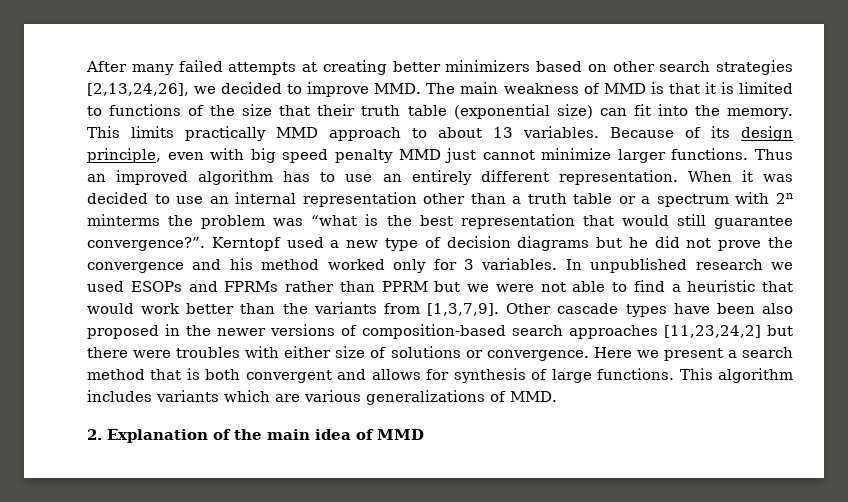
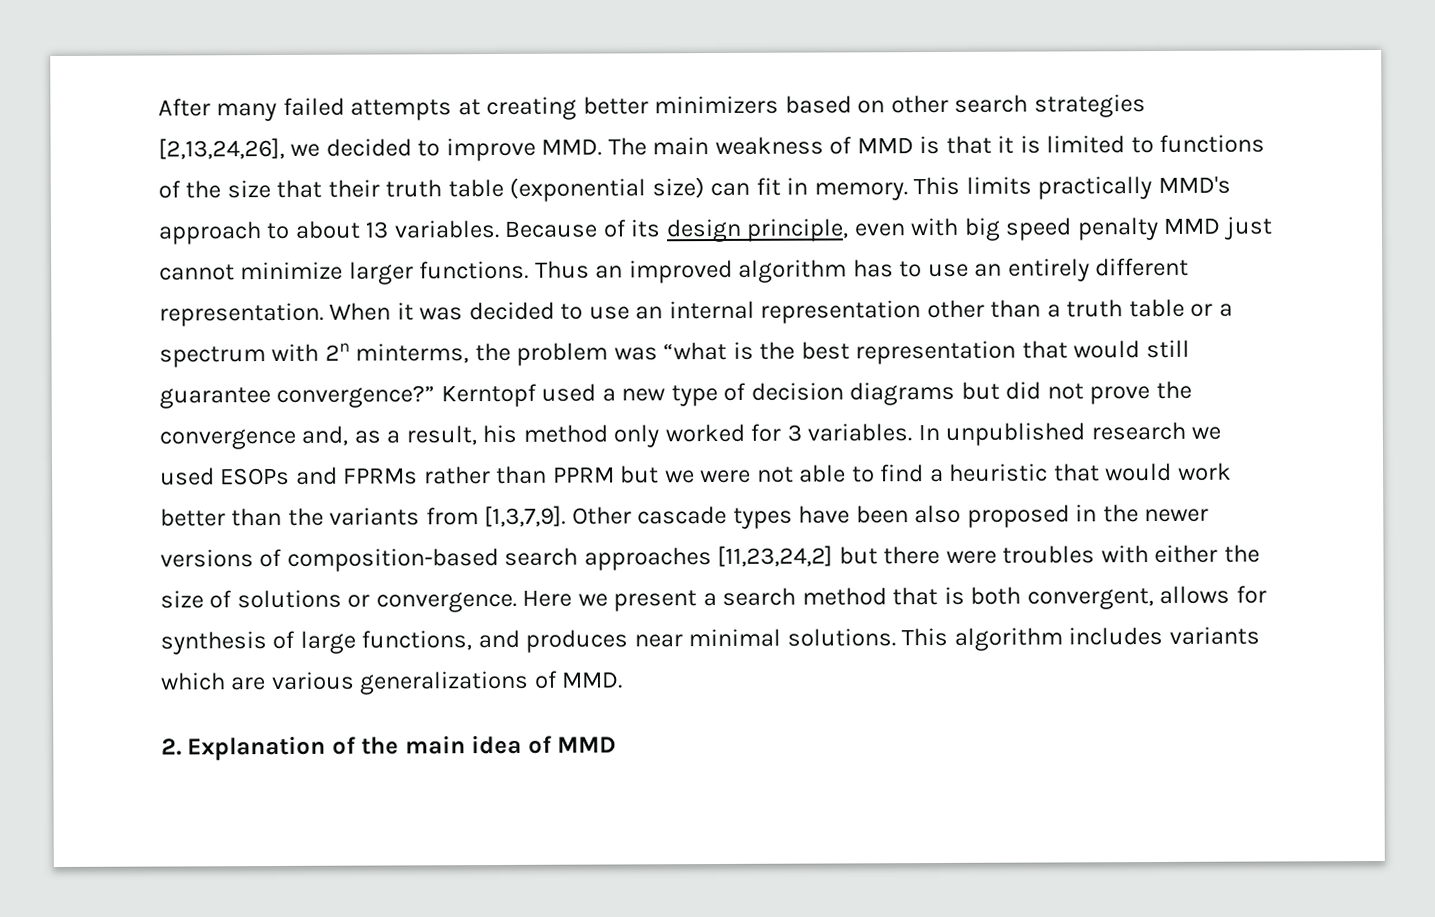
- After many failed attempts at creating better minimizers based on other search strategies [2,13,24,26], we decided to improve MMD. The main weakness of MMD is that it is limited to functions of the size that their truth table (exponential size) can fit into the memory.
+ After many failed attempts at creating better minimizers based on other search strategies [2,13,24,26], we decided to improve MMD. The main weakness of MMD is that it is limited to functions of the size that their truth table (exponential size) can fit in memory.
- This limits practically MMD approach to about 13 variables.
+ This limits practically MMD's approach to about 13 variables.
- When it was decided to use an internal representation other than a truth table or a spectrum with 2n minterms the problem was “what is the best representation that would still guarantee convergence?”.
+ When it was decided to use an internal representation other than a truth table or a spectrum with 2n minterms, the problem was “what is the best representation that would still guarantee convergence?”
- Kerntopf used a new type of decision diagrams but he did not prove the convergence and his method worked only for 3 variables.
+ Kerntopf used a new type of decision diagrams but did not prove the convergence and, as a result, his method only worked for 3 variables.
- Other cascade types have been also proposed in the newer versions of composition-based search approaches [11,23,24,2] but there were troubles with either size of solutions or convergence.
+ Other cascade types have been also proposed in the newer versions of composition-based search approaches [11,23,24,2] but there were troubles with either the size of solutions or convergence.
- Here we present a search method that is both convergent and allows for synthesis of large functions.
+ Here we present a search method that is both convergent, allows for synthesis of large functions, and produces near minimal solutions.

